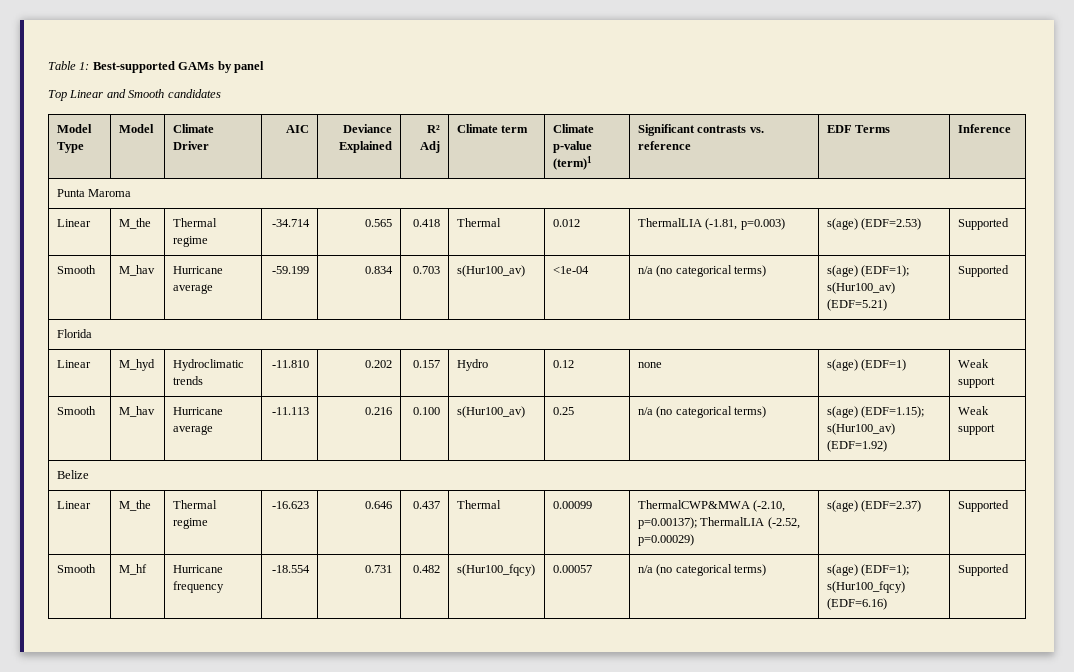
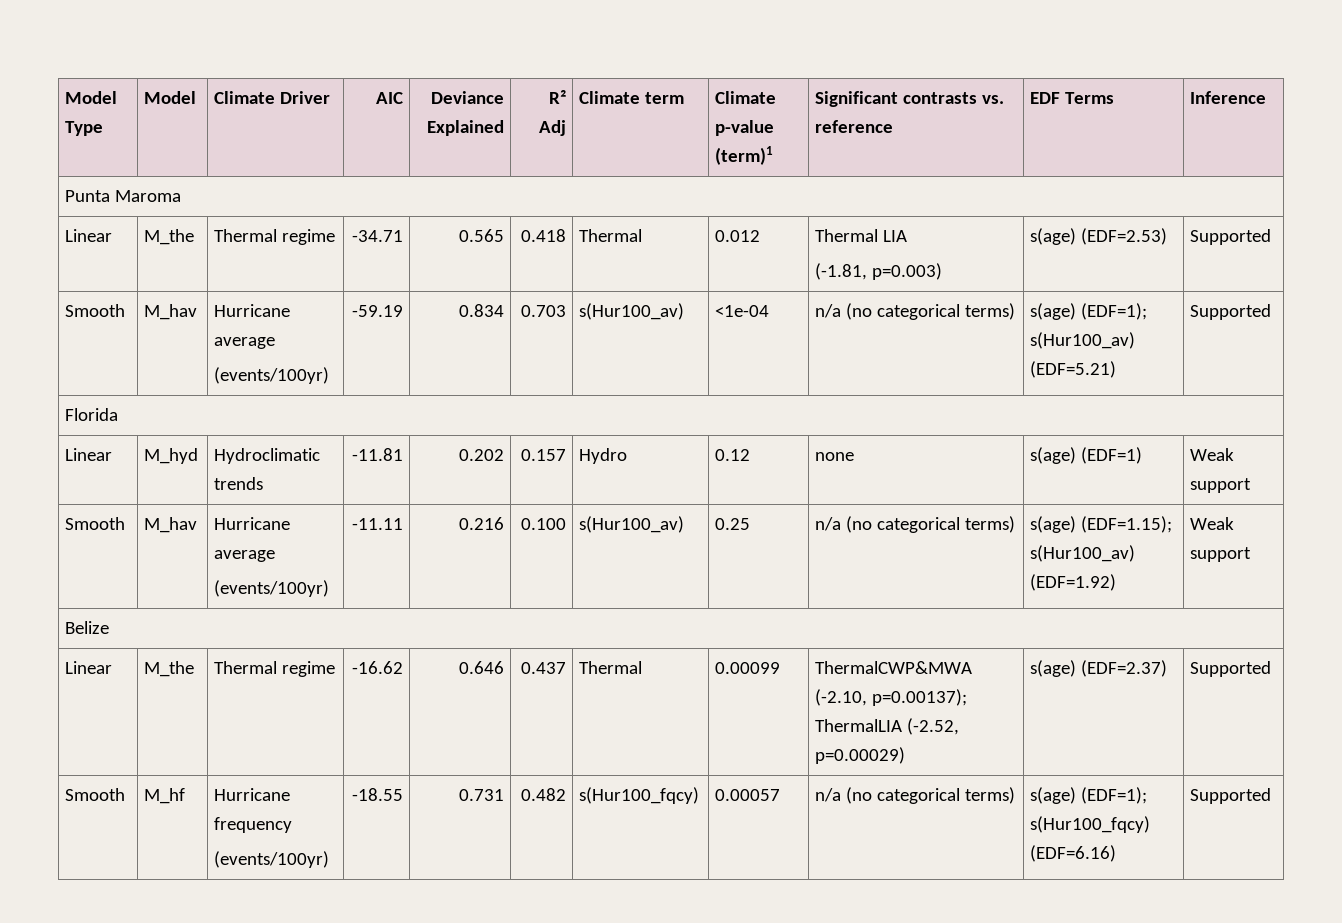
- Table 1: Best-supported GAMs by panel
- Top Linear and Smooth candidates
- Linear | M_the | Thermal regime | -34.714 | 0.565 | 0.418 | Thermal | 0.012 | ThermalLIA (-1.81, p=0.003) | s(age) (EDF=2.53) | Supported
- Smooth | M_hav | Hurricane average | -59.199 | 0.834 | 0.703 | s(Hur100_av) | <1e-04 | n/a (no categorical terms) | s(age) (EDF=1); s(Hur100_av) (EDF=5.21) | Supported
+ Linear | M_the | Thermal regime | -34.71 | 0.565 | 0.418 | Thermal | 0.012 | Thermal LIA
+ (-1.81, p=0.003) | s(age) (EDF=2.53) | Supported
+ Smooth | M_hav | Hurricane average
+ (events/100yr) | -59.19 | 0.834 | 0.703 | s(Hur100_av) | <1e-04 | n/a (no categorical terms) | s(age) (EDF=1); s(Hur100_av) (EDF=5.21) | Supported
- Linear | M_hyd | Hydroclimatic trends | -11.810 | 0.202 | 0.157 | Hydro | 0.12 | none | s(age) (EDF=1) | Weak support
- Smooth | M_hav | Hurricane average | -11.113 | 0.216 | 0.100 | s(Hur100_av) | 0.25 | n/a (no categorical terms) | s(age) (EDF=1.15); s(Hur100_av) (EDF=1.92) | Weak support
+ Linear | M_hyd | Hydroclimatic trends | -11.81 | 0.202 | 0.157 | Hydro | 0.12 | none | s(age) (EDF=1) | Weak support
+ Smooth | M_hav | Hurricane average
+ (events/100yr) | -11.11 | 0.216 | 0.100 | s(Hur100_av) | 0.25 | n/a (no categorical terms) | s(age) (EDF=1.15); s(Hur100_av) (EDF=1.92) | Weak support
- Linear | M_the | Thermal regime | -16.623 | 0.646 | 0.437 | Thermal | 0.00099 | ThermalCWP&MWA (-2.10, p=0.00137); ThermalLIA (-2.52, p=0.00029) | s(age) (EDF=2.37) | Supported
+ Linear | M_the | Thermal regime | -16.62 | 0.646 | 0.437 | Thermal | 0.00099 | ThermalCWP&MWA (-2.10, p=0.00137); ThermalLIA (-2.52, p=0.00029) | s(age) (EDF=2.37) | Supported
- Smooth | M_hf | Hurricane frequency | -18.554 | 0.731 | 0.482 | s(Hur100_fqcy) | 0.00057 | n/a (no categorical terms) | s(age) (EDF=1); s(Hur100_fqcy) (EDF=6.16) | Supported
+ Smooth | M_hf | Hurricane frequency
+ (events/100yr) | -18.55 | 0.731 | 0.482 | s(Hur100_fqcy) | 0.00057 | n/a (no categorical terms) | s(age) (EDF=1); s(Hur100_fqcy) (EDF=6.16) | Supported

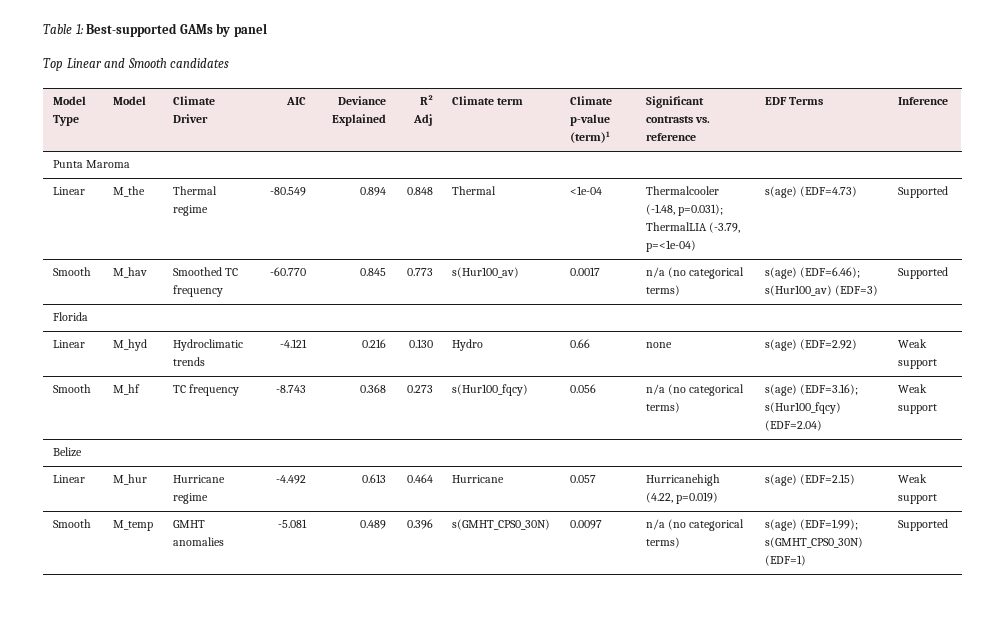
+ Table 1: Best-supported GAMs by panel
+ Top Linear and Smooth candidates
- Linear | M_the | Thermal regime | -34.71 | 0.565 | 0.418 | Thermal | 0.012 | Thermal LIA
- (-1.81, p=0.003) | s(age) (EDF=2.53) | Supported
- Smooth | M_hav | Hurricane average
- (events/100yr) | -59.19 | 0.834 | 0.703 | s(Hur100_av) | <1e-04 | n/a (no categorical terms) | s(age) (EDF=1); s(Hur100_av) (EDF=5.21) | Supported
+ Linear | M_the | Thermal regime | -80.549 | 0.894 | 0.848 | Thermal | <1e-04 | Thermalcooler (-1.48, p=0.031); ThermalLIA (-3.79, p=<1e-04) | s(age) (EDF=4.73) | Supported
+ Smooth | M_hav | Smoothed TC frequency | -60.770 | 0.845 | 0.773 | s(Hur100_av) | 0.0017 | n/a (no categorical terms) | s(age) (EDF=6.46); s(Hur100_av) (EDF=3) | Supported
- Linear | M_hyd | Hydroclimatic trends | -11.81 | 0.202 | 0.157 | Hydro | 0.12 | none | s(age) (EDF=1) | Weak support
- Smooth | M_hav | Hurricane average
- (events/100yr) | -11.11 | 0.216 | 0.100 | s(Hur100_av) | 0.25 | n/a (no categorical terms) | s(age) (EDF=1.15); s(Hur100_av) (EDF=1.92) | Weak support
+ Linear | M_hyd | Hydroclimatic trends | -4.121 | 0.216 | 0.130 | Hydro | 0.66 | none | s(age) (EDF=2.92) | Weak support
+ Smooth | M_hf | TC frequency | -8.743 | 0.368 | 0.273 | s(Hur100_fqcy) | 0.056 | n/a (no categorical terms) | s(age) (EDF=3.16); s(Hur100_fqcy) (EDF=2.04) | Weak support
- Linear | M_the | Thermal regime | -16.62 | 0.646 | 0.437 | Thermal | 0.00099 | ThermalCWP&MWA (-2.10, p=0.00137); ThermalLIA (-2.52, p=0.00029) | s(age) (EDF=2.37) | Supported
- Smooth | M_hf | Hurricane frequency
- (events/100yr) | -18.55 | 0.731 | 0.482 | s(Hur100_fqcy) | 0.00057 | n/a (no categorical terms) | s(age) (EDF=1); s(Hur100_fqcy) (EDF=6.16) | Supported
+ Linear | M_hur | Hurricane regime | -4.492 | 0.613 | 0.464 | Hurricane | 0.057 | Hurricanehigh (4.22, p=0.019) | s(age) (EDF=2.15) | Weak support
+ Smooth | M_temp | GMHT anomalies | -5.081 | 0.489 | 0.396 | s(GMHT_CPS0_30N) | 0.0097 | n/a (no categorical terms) | s(age) (EDF=1.99); s(GMHT_CPS0_30N) (EDF=1) | Supported

